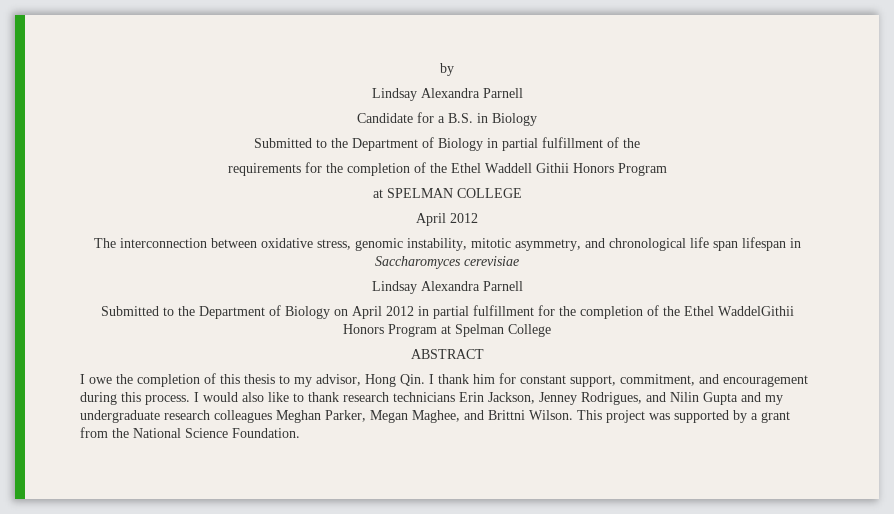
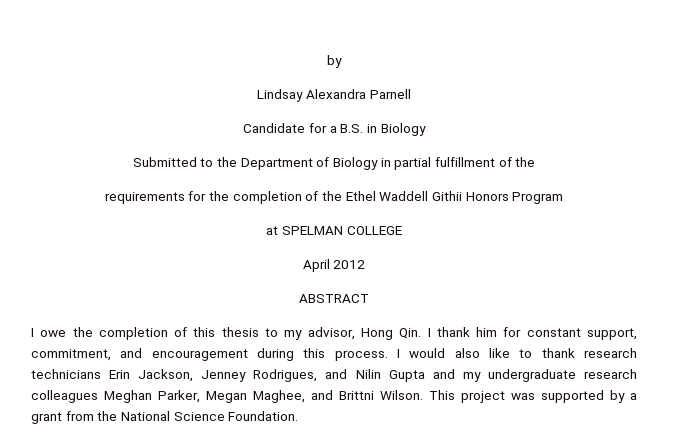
- The interconnection between oxidative stress, genomic instability, mitotic asymmetry, and chronological life span lifespan in Saccharomyces cerevisiae
- Lindsay Alexandra Parnell
- Submitted to the Department of Biology on April 2012 in partial fulfillment for the completion of the Ethel WaddelGithii Honors Program at Spelman College

